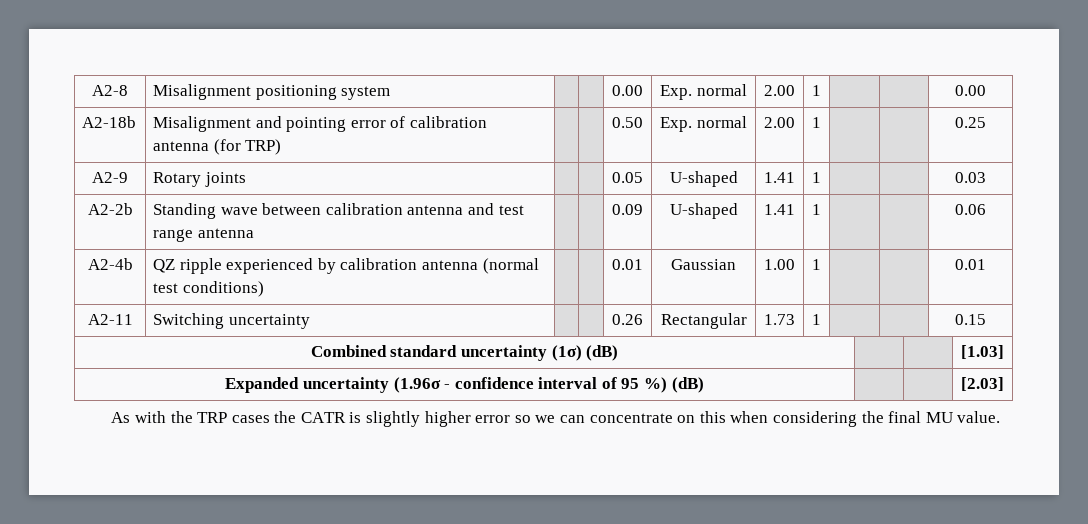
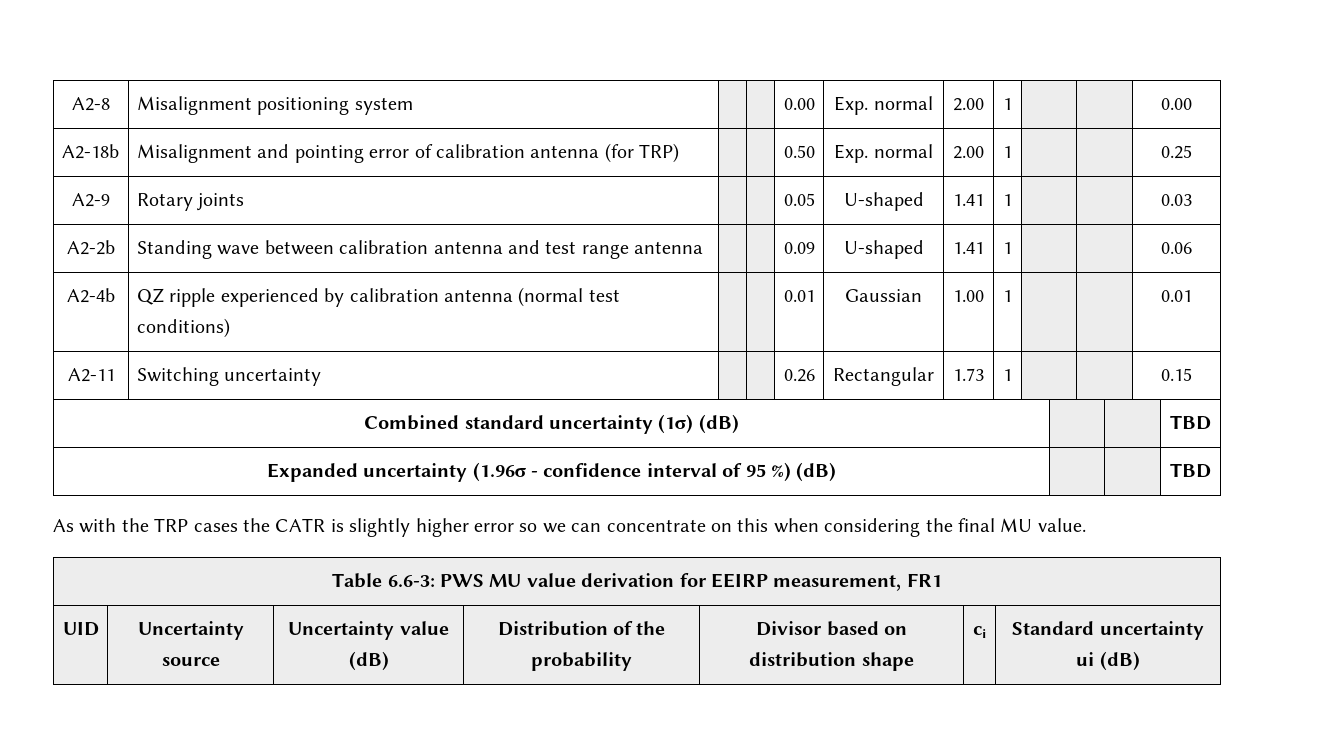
- Combined standard uncertainty (1σ) (dB) | | | [1.03]
+ Combined standard uncertainty (1σ) (dB) | | | TBD
- Expanded uncertainty (1.96σ - confidence interval of 95 %) (dB) | | | [2.03]
+ Expanded uncertainty (1.96σ - confidence interval of 95 %) (dB) | | | TBD
+ Table 6.6-3: PWS MU value derivation for EEIRP measurement, FR1
+ UID | Uncertainty source | Uncertainty value (dB) | Distribution of the probability | Divisor based on distribution shape | ci | Standard uncertainty ui (dB)

